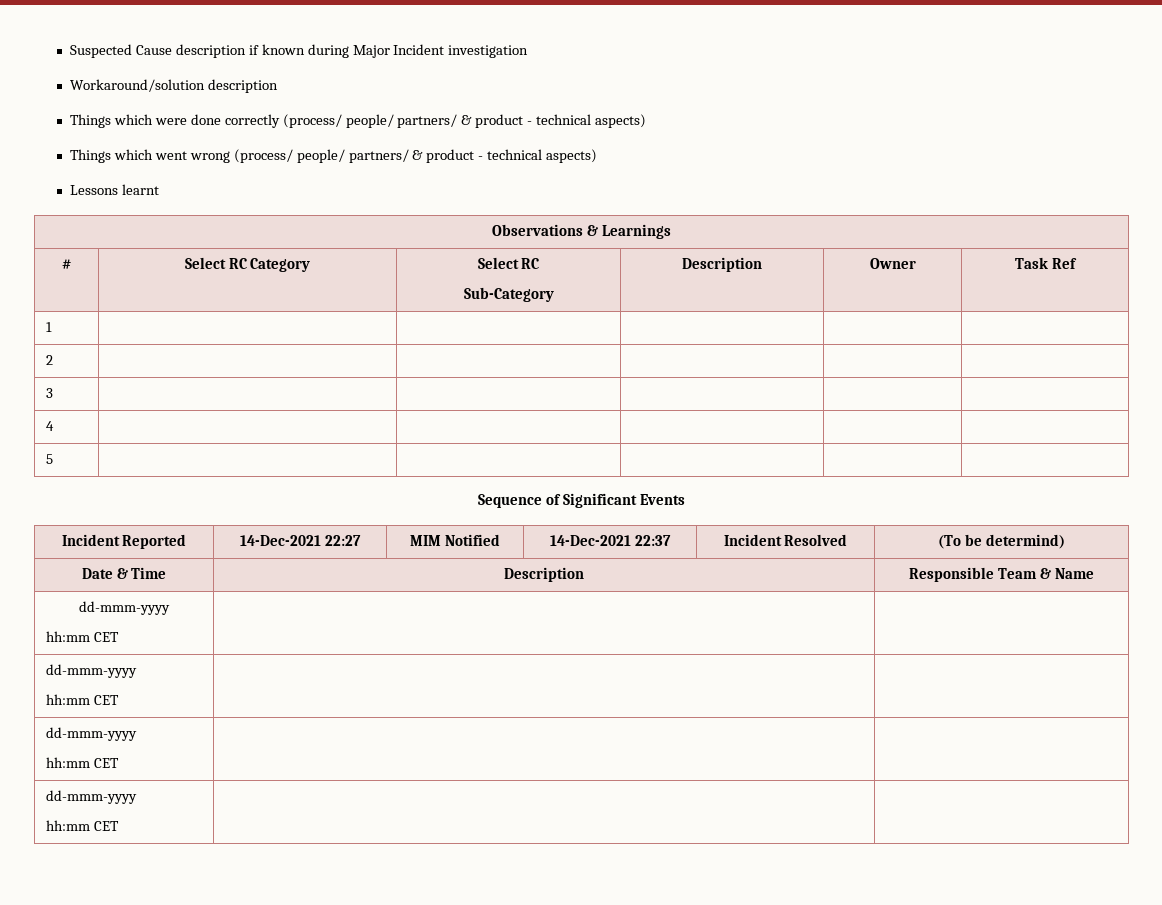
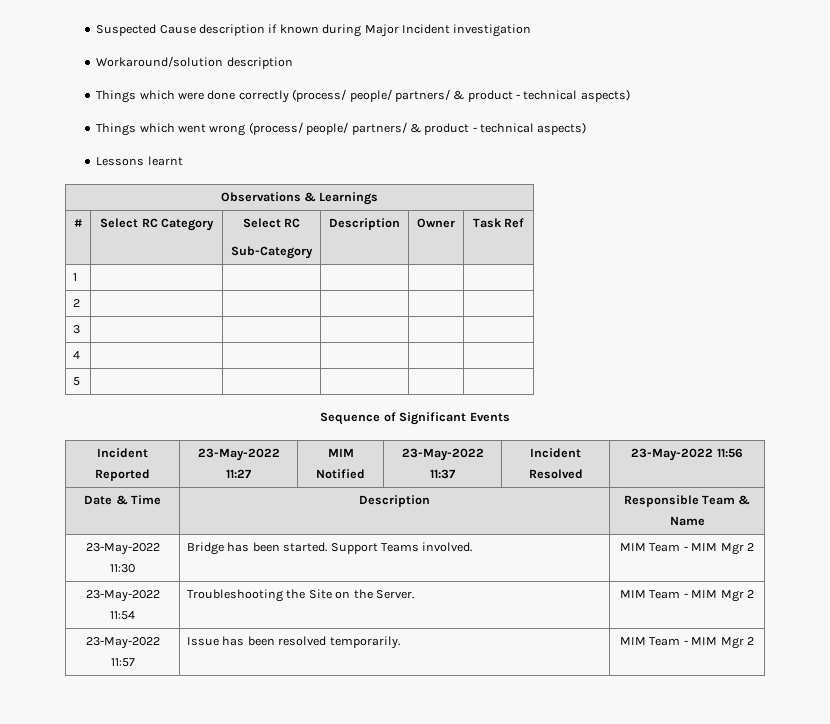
- Incident Reported | 14-Dec-2021 22:27 | MIM Notified | 14-Dec-2021 22:37 | Incident Resolved | (To be determind)
+ Incident Reported | 23-May-2022 11:27 | MIM Notified | 23-May-2022 11:37 | Incident Resolved | 23-May-2022 11:56
  Date & Time | Description | Responsible Team & Name
- dd-mmm-yyyy
- hh:mm CET | |
- dd-mmm-yyyy
- hh:mm CET | |
- dd-mmm-yyyy
- hh:mm CET | |
- dd-mmm-yyyy
- hh:mm CET | |
+ 23-May-2022 11:30 | Bridge has been started. Support Teams involved. | MIM Team - MIM Mgr 2
+ 23-May-2022 11:54 | Troubleshooting the Site on the Server. | MIM Team - MIM Mgr 2
+ 23-May-2022 11:57 | Issue has been resolved temporarily. | MIM Team - MIM Mgr 2

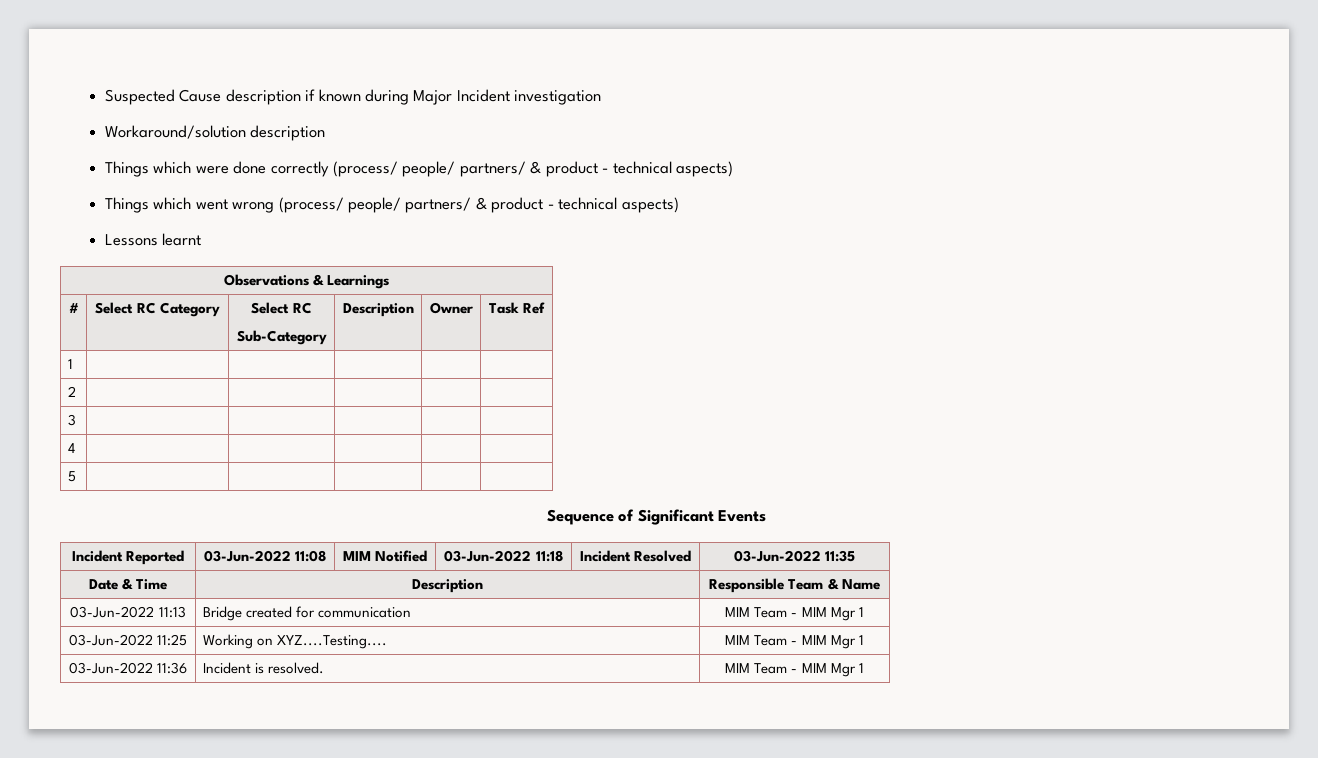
- Incident Reported | 23-May-2022 11:27 | MIM Notified | 23-May-2022 11:37 | Incident Resolved | 23-May-2022 11:56
+ Incident Reported | 03-Jun-2022 11:08 | MIM Notified | 03-Jun-2022 11:18 | Incident Resolved | 03-Jun-2022 11:35
- 23-May-2022 11:30 | Bridge has been started. Support Teams involved. | MIM Team - MIM Mgr 2
- 23-May-2022 11:54 | Troubleshooting the Site on the Server. | MIM Team - MIM Mgr 2
- 23-May-2022 11:57 | Issue has been resolved temporarily. | MIM Team - MIM Mgr 2
+ 03-Jun-2022 11:13 | Bridge created for communication | MIM Team - MIM Mgr 1
+ 03-Jun-2022 11:25 | Working on XYZ....Testing.... | MIM Team - MIM Mgr 1
+ 03-Jun-2022 11:36 | Incident is resolved. | MIM Team - MIM Mgr 1

